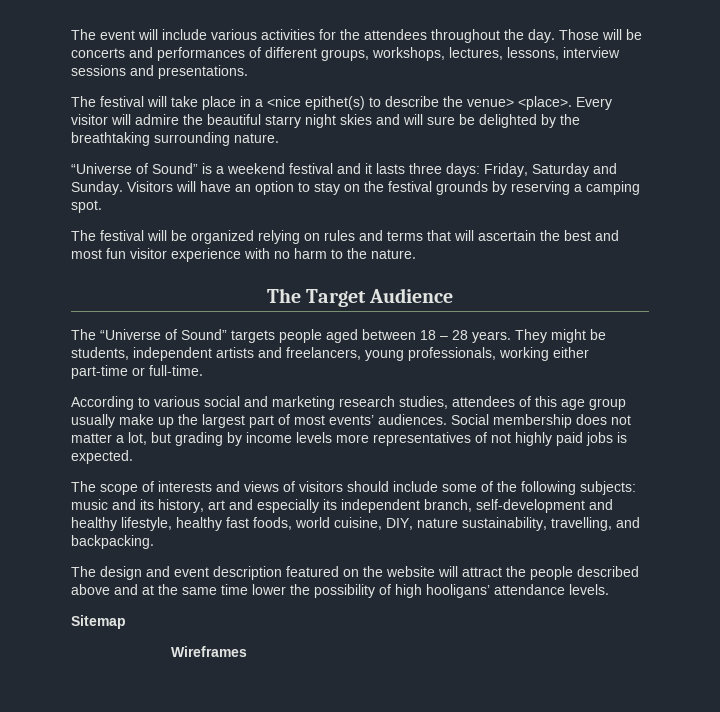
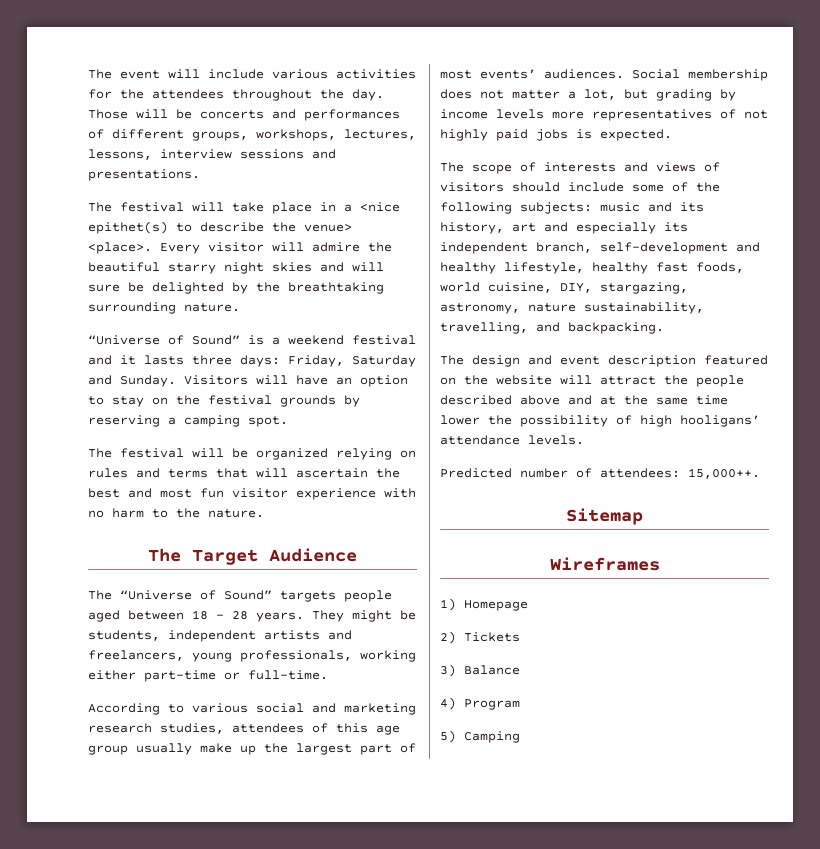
- The scope of interests and views of visitors should include some of the following subjects: music and its history, art and especially its independent branch, self-development and healthy lifestyle, healthy fast foods, world cuisine, DIY, nature sustainability, travelling, and backpacking.
+ The scope of interests and views of visitors should include some of the following subjects: music and its history, art and especially its independent branch, self-development and healthy lifestyle, healthy fast foods, world cuisine, DIY, stargazing, astronomy, nature sustainability, travelling, and backpacking.
+ Predicted number of attendees: 15,000++.
  Sitemap
  Wireframes
+ 1) Homepage
+ 2) Tickets
+ 3) Balance
+ 4) Program
+ 5) Camping

